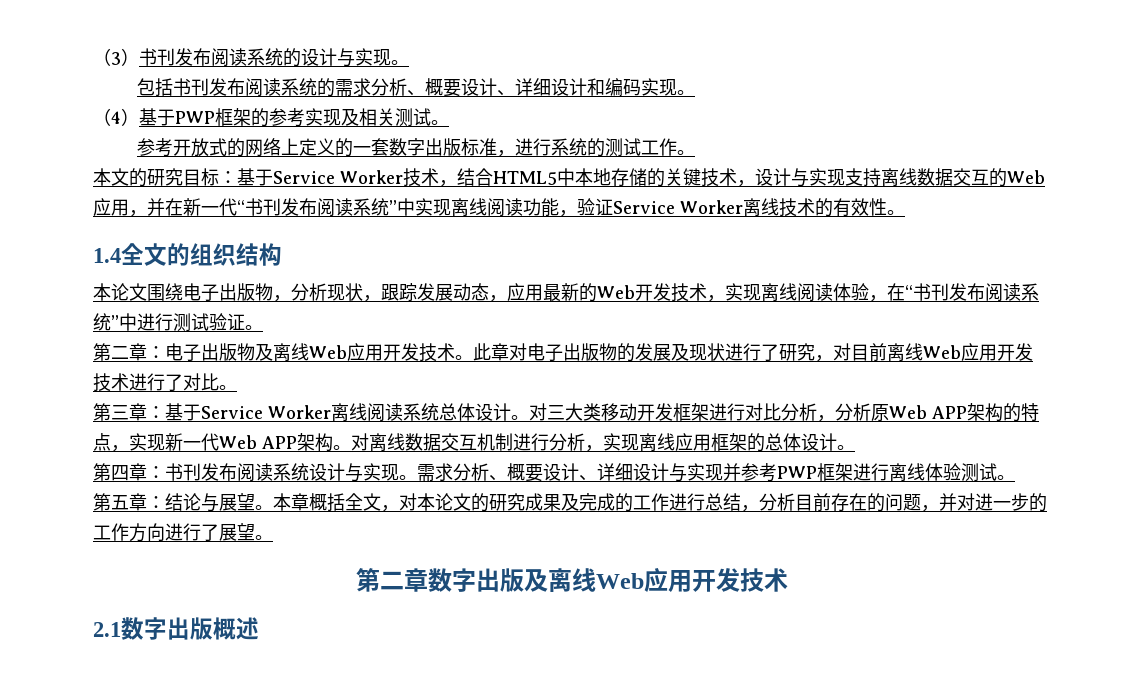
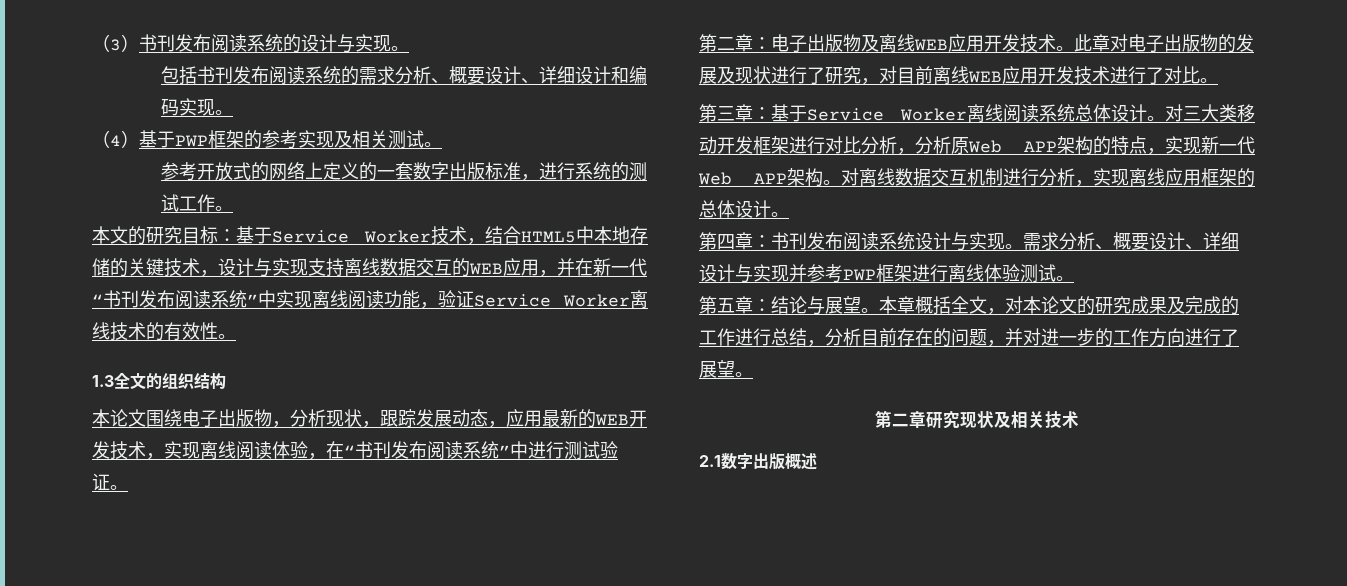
- 本文的研究目标：基于Service Worker技术，结合HTML5中本地存储的关键技术，设计与实现支持离线数据交互的Web应用，并在新一代“书刊发布阅读系统”中实现离线阅读功能，验证Service Worker离线技术的有效性。
+ 本文的研究目标：基于Service Worker技术，结合HTML5中本地存储的关键技术，设计与实现支持离线数据交互的WEB应用，并在新一代“书刊发布阅读系统”中实现离线阅读功能，验证Service Worker离线技术的有效性。
- 1.4全文的组织结构
+ 1.3全文的组织结构
- 本论文围绕电子出版物，分析现状，跟踪发展动态，应用最新的Web开发技术，实现离线阅读体验，在“书刊发布阅读系统”中进行测试验证。
+ 本论文围绕电子出版物，分析现状，跟踪发展动态，应用最新的WEB开发技术，实现离线阅读体验，在“书刊发布阅读系统”中进行测试验证。
- 第二章：电子出版物及离线Web应用开发技术。
+ 第二章：电子出版物及离线WEB应用开发技术。
- 此章对电子出版物的发展及现状进行了研究，对目前离线Web应用开发技术进行了对比。
+ 此章对电子出版物的发展及现状进行了研究，对目前离线WEB应用开发技术进行了对比。
- 第二章数字出版及离线Web应用开发技术
+ 第二章研究现状及相关技术

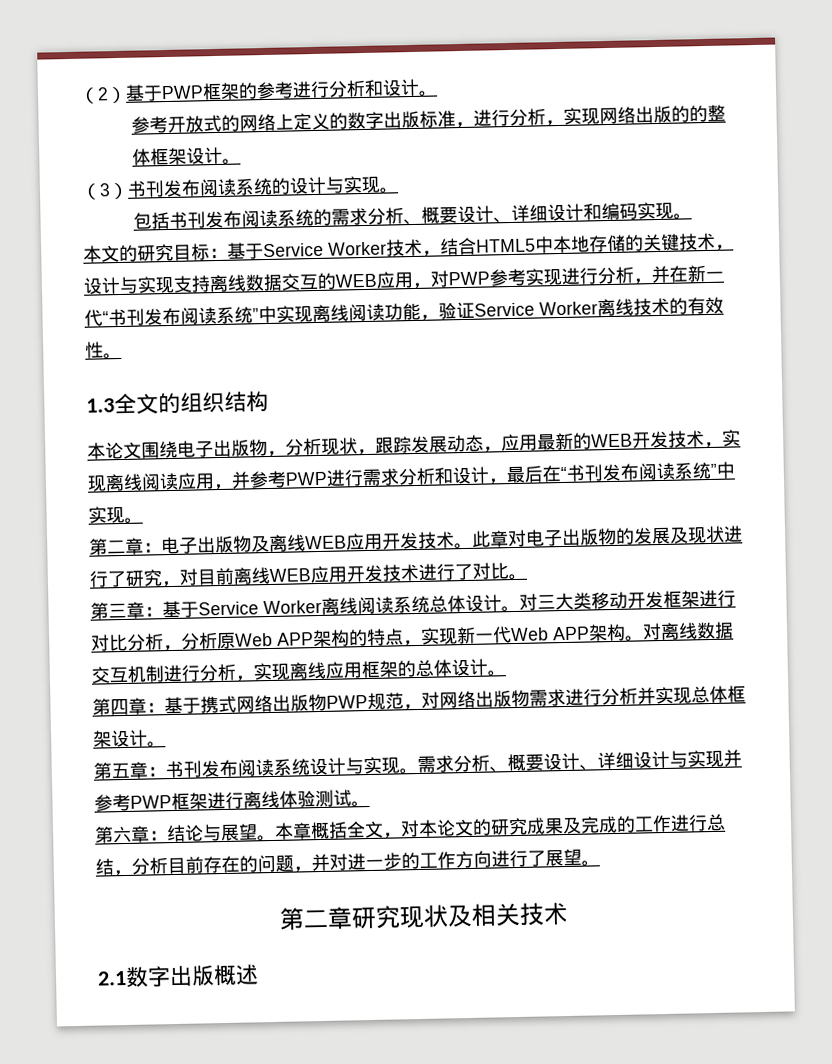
+ （2）基于PWP框架的参考进行分析和设计。
+ 参考开放式的网络上定义的数字出版标准，进行分析，实现网络出版的的整体框架设计。
- （4）基于PWP框架的参考实现及相关测试。
- 参考开放式的网络上定义的一套数字出版标准，进行系统的测试工作。
- 本文的研究目标：基于Service Worker技术，结合HTML5中本地存储的关键技术，设计与实现支持离线数据交互的WEB应用，并在新一代“书刊发布阅读系统”中实现离线阅读功能，验证Service Worker离线技术的有效性。
+ 本文的研究目标：基于Service Worker技术，结合HTML5中本地存储的关键技术，设计与实现支持离线数据交互的WEB应用，对PWP参考实现进行分析，并在新一代“书刊发布阅读系统”中实现离线阅读功能，验证Service Worker离线技术的有效性。
- 本论文围绕电子出版物，分析现状，跟踪发展动态，应用最新的WEB开发技术，实现离线阅读体验，在“书刊发布阅读系统”中进行测试验证。
+ 本论文围绕电子出版物，分析现状，跟踪发展动态，应用最新的WEB开发技术，实现离线阅读应用，并参考PWP进行需求分析和设计，最后在“书刊发布阅读系统”中实现。
- 第四章：书刊发布阅读系统设计与实现。
+ 第四章：基于携式网络出版物PWP规范，对网络出版物需求进行分析并实现总体框架设计。
+ 第五章：书刊发布阅读系统设计与实现。
- 第五章：结论与展望。
+ 第六章：结论与展望。

